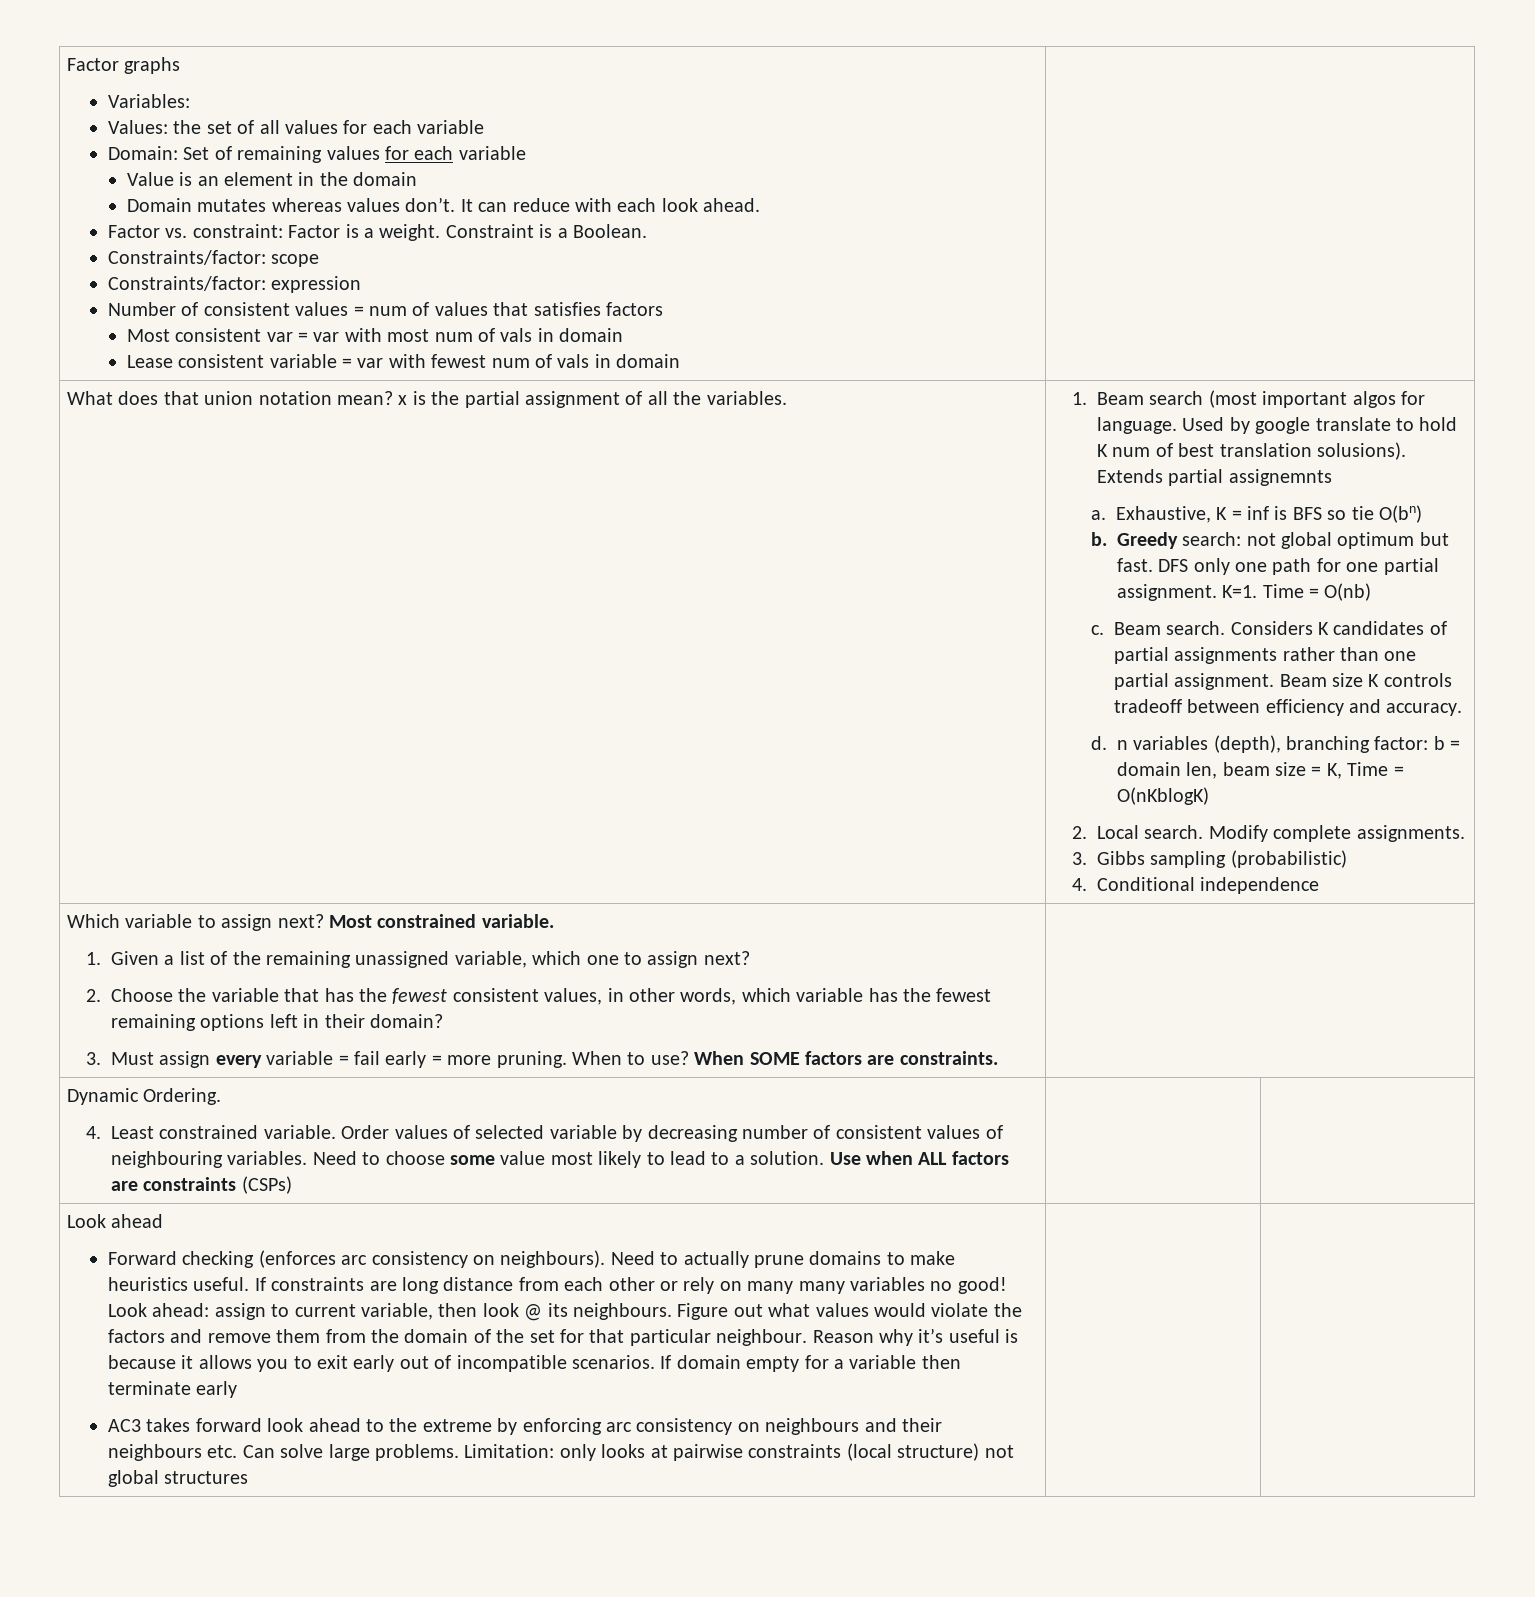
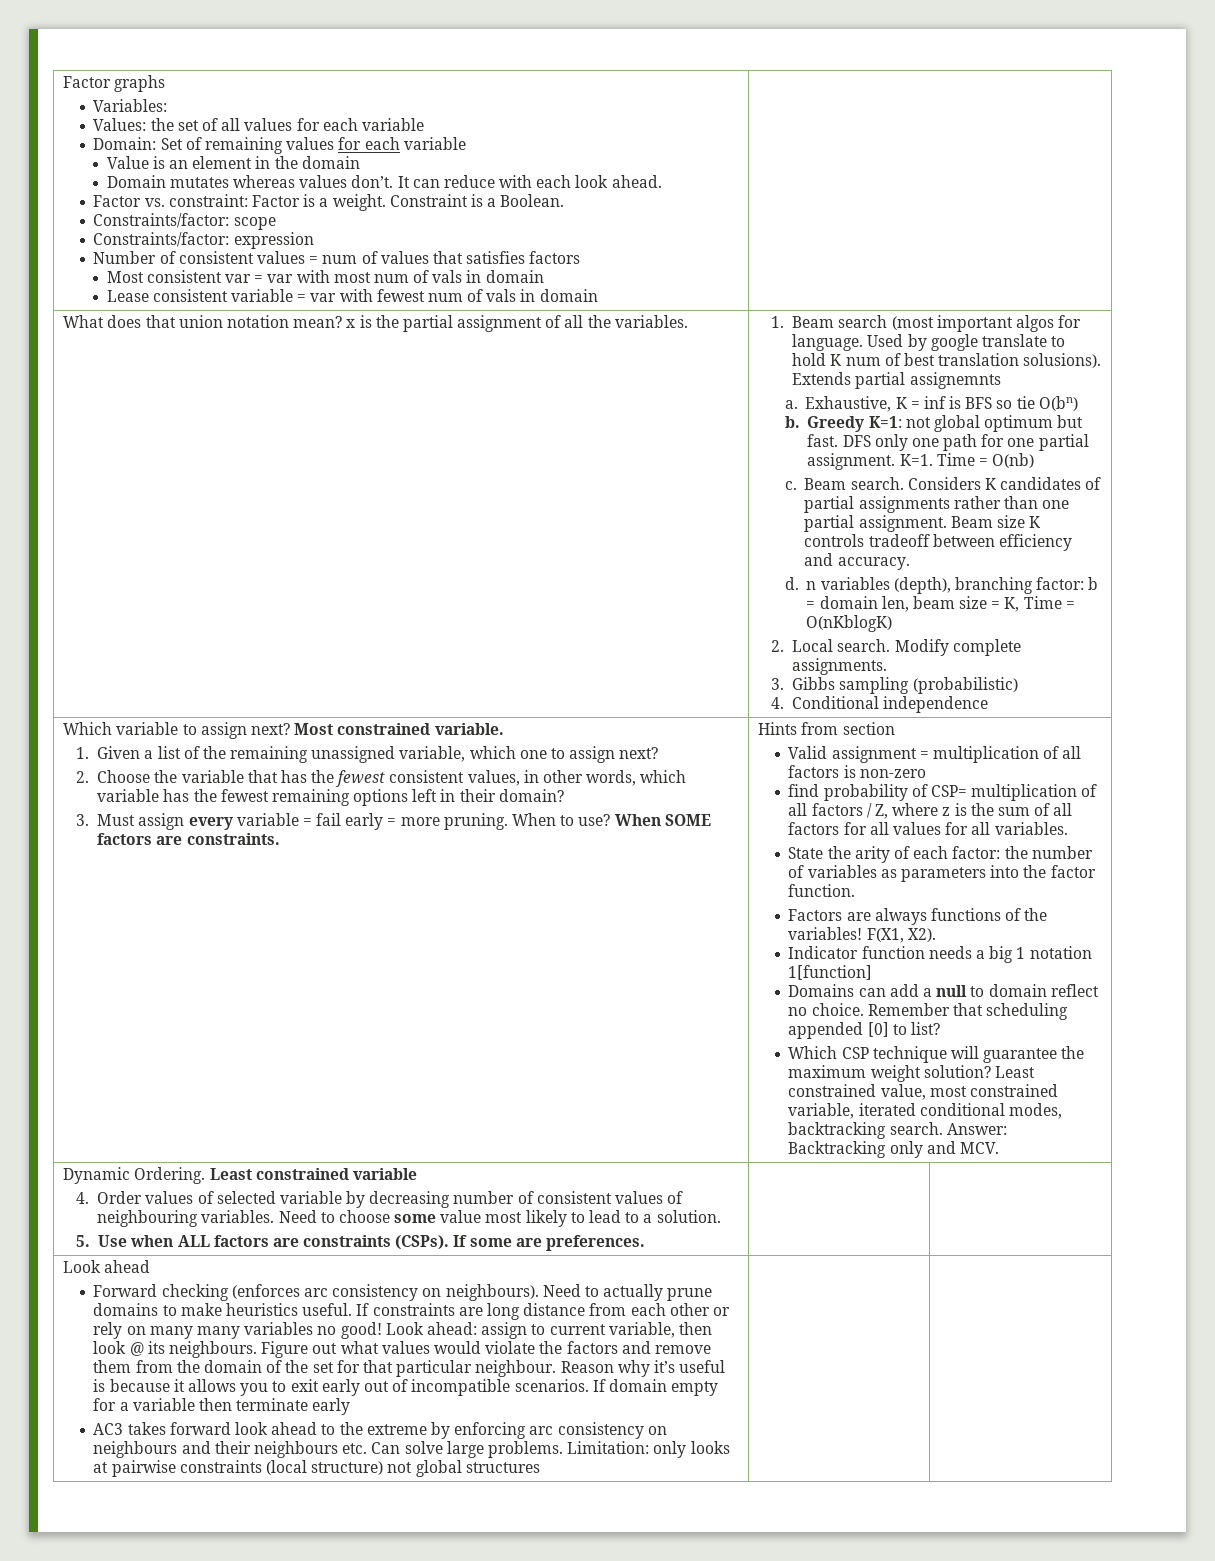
- Greedy search: not global optimum but fast.
+ Greedy K=1: not global optimum but fast.
- Dynamic Ordering.
- 4. Least constrained variable. Order values of selected variable by decreasing number of consistent values of neighbouring variables. Need to choose some value most likely to lead to a solution. Use when ALL factors are constraints (CSPs) | |
+ Hints from section
+ Valid assignment = multiplication of all factors is non-zero
+ find probability of CSP= multiplication of all factors / Z, where z is the sum of all factors for all values for all variables.
+ State the arity of each factor: the number of variables as parameters into the factor function.
+ Factors are always functions of the variables! F(X1, X2).
+ Indicator function needs a big 1 notation 1[function]
+ Domains can add a null to domain reflect no choice. Remember that scheduling appended [0] to list?
+ Which CSP technique will guarantee the maximum weight solution? Least constrained value, most constrained variable, iterated conditional modes, backtracking search. Answer: Backtracking only and MCV.
+ Dynamic Ordering. Least constrained variable
+ 4. Order values of selected variable by decreasing number of consistent values of neighbouring variables. Need to choose some value most likely to lead to a solution.
+ 5. Use when ALL factors are constraints (CSPs). If some are preferences.

